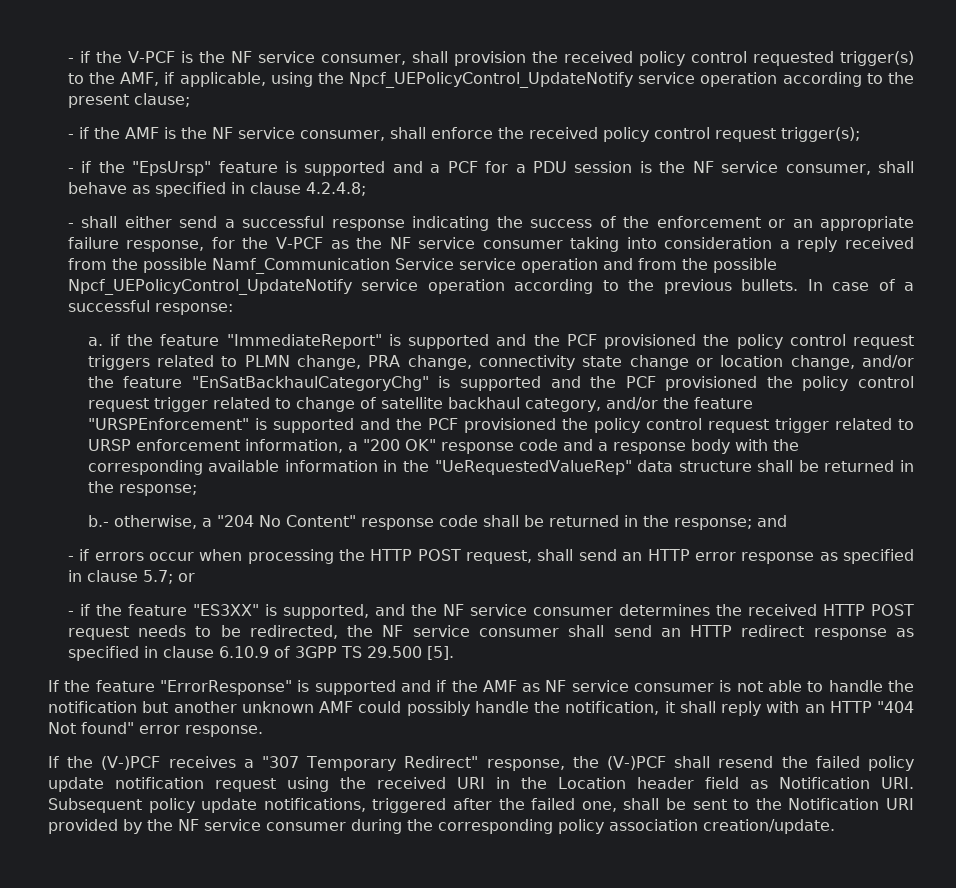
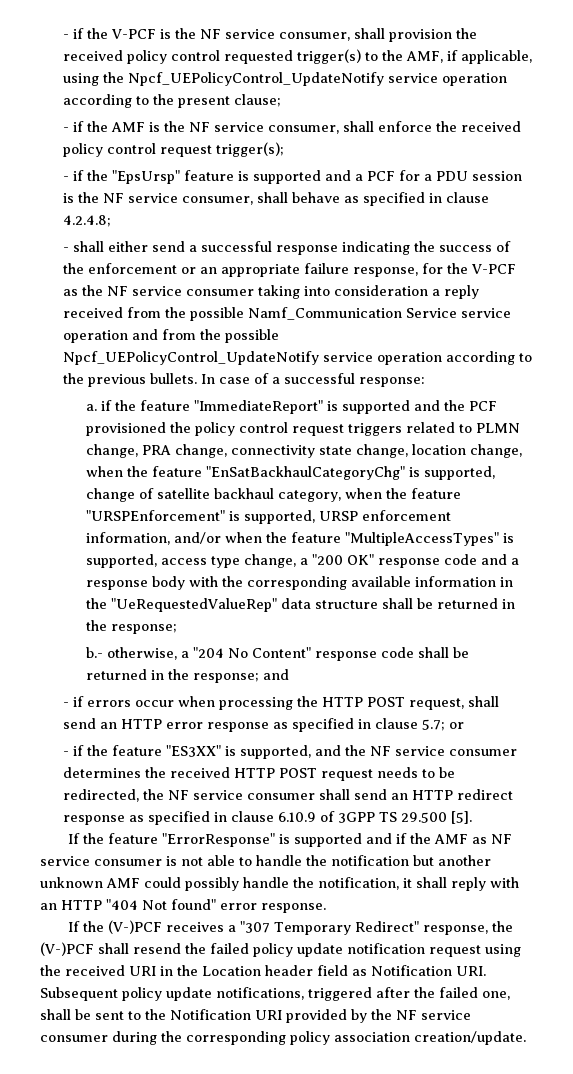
- a. if the feature "ImmediateReport" is supported and the PCF provisioned the policy control request triggers related to PLMN change, PRA change, connectivity state change or location change, and/or the feature "EnSatBackhaulCategoryChg" is supported and the PCF provisioned the policy control request trigger related to change of satellite backhaul category, and/or the feature "URSPEnforcement" is supported and the PCF provisioned the policy control request trigger related to URSP enforcement information, a "200 OK" response code and a response body with the corresponding available information in the "UeRequestedValueRep" data structure shall be returned in the response;
+ a. if the feature "ImmediateReport" is supported and the PCF provisioned the policy control request triggers related to PLMN change, PRA change, connectivity state change, location change, when the feature "EnSatBackhaulCategoryChg" is supported, change of satellite backhaul category, when the feature "URSPEnforcement" is supported, URSP enforcement information, and/or when the feature "MultipleAccessTypes" is supported, access type change, a "200 OK" response code and a response body with the corresponding available information in the "UeRequestedValueRep" data structure shall be returned in the response;

